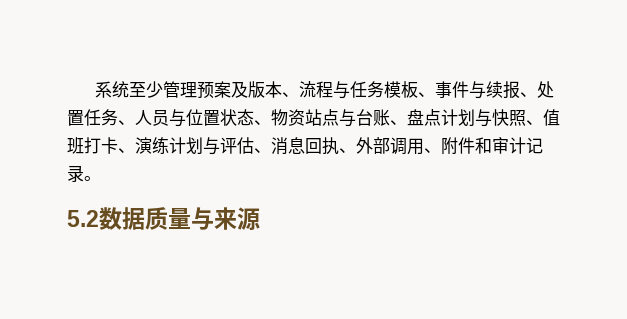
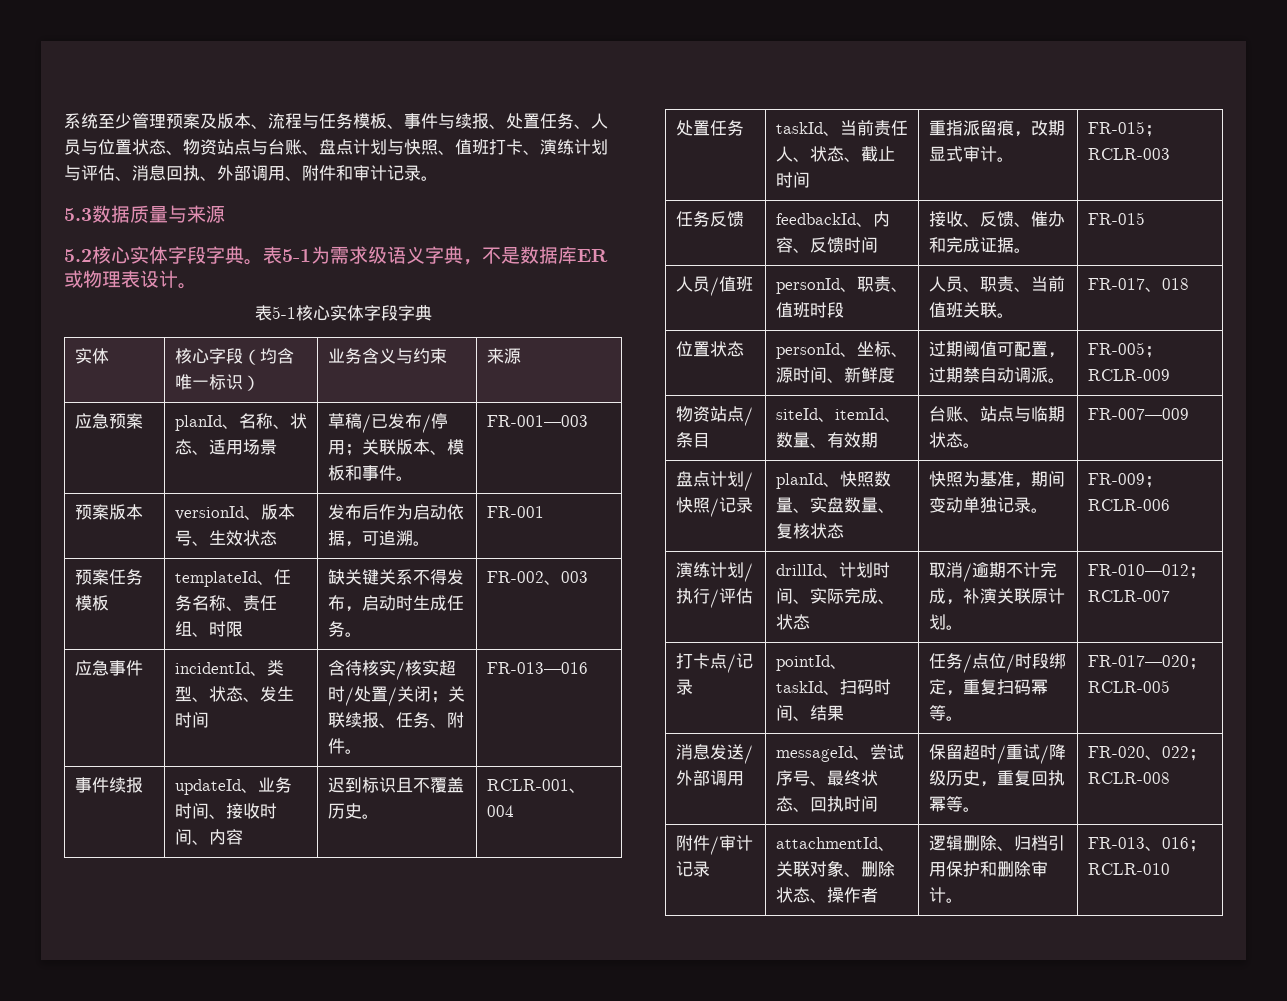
- 5.2数据质量与来源
+ 5.3数据质量与来源
+ 5.2核心实体字段字典。表5-1为需求级语义字典，不是数据库ER或物理表设计。
+ 表5-1核心实体字段字典
+ 实体 | 核心字段（均含唯一标识） | 业务含义与约束 | 来源
+ 应急预案 | planId、名称、状态、适用场景 | 草稿/已发布/停用；关联版本、模板和事件。 | FR-001—003
+ 预案版本 | versionId、版本号、生效状态 | 发布后作为启动依据，可追溯。 | FR-001
+ 预案任务模板 | templateId、任务名称、责任组、时限 | 缺关键关系不得发布，启动时生成任务。 | FR-002、003
+ 应急事件 | incidentId、类型、状态、发生时间 | 含待核实/核实超时/处置/关闭；关联续报、任务、附件。 | FR-013—016
+ 事件续报 | updateId、业务时间、接收时间、内容 | 迟到标识且不覆盖历史。 | RCLR-001、004
+ 处置任务 | taskId、当前责任人、状态、截止时间 | 重指派留痕，改期显式审计。 | FR-015；RCLR-003
+ 任务反馈 | feedbackId、内容、反馈时间 | 接收、反馈、催办和完成证据。 | FR-015
+ 人员/值班 | personId、职责、值班时段 | 人员、职责、当前值班关联。 | FR-017、018
+ 位置状态 | personId、坐标、源时间、新鲜度 | 过期阈值可配置，过期禁自动调派。 | FR-005；RCLR-009
+ 物资站点/条目 | siteId、itemId、数量、有效期 | 台账、站点与临期状态。 | FR-007—009
+ 盘点计划/快照/记录 | planId、快照数量、实盘数量、复核状态 | 快照为基准，期间变动单独记录。 | FR-009；RCLR-006
+ 演练计划/执行/评估 | drillId、计划时间、实际完成、状态 | 取消/逾期不计完成，补演关联原计划。 | FR-010—012；RCLR-007
+ 打卡点/记录 | pointId、taskId、扫码时间、结果 | 任务/点位/时段绑定，重复扫码幂等。 | FR-017—020；RCLR-005
+ 消息发送/外部调用 | messageId、尝试序号、最终状态、回执时间 | 保留超时/重试/降级历史，重复回执幂等。 | FR-020、022；RCLR-008
+ 附件/审计记录 | attachmentId、关联对象、删除状态、操作者 | 逻辑删除、归档引用保护和删除审计。 | FR-013、016；RCLR-010

